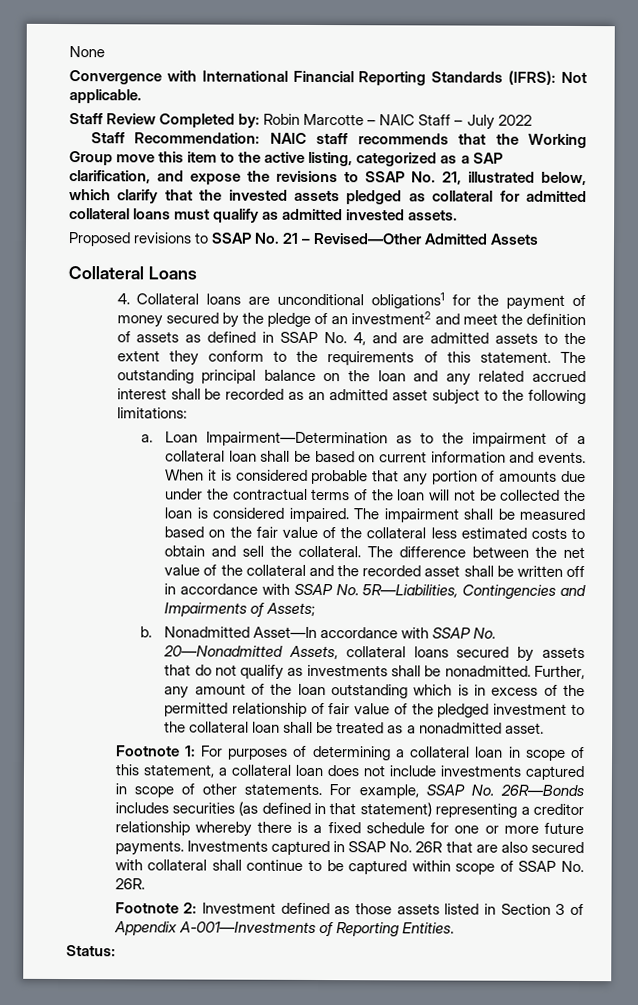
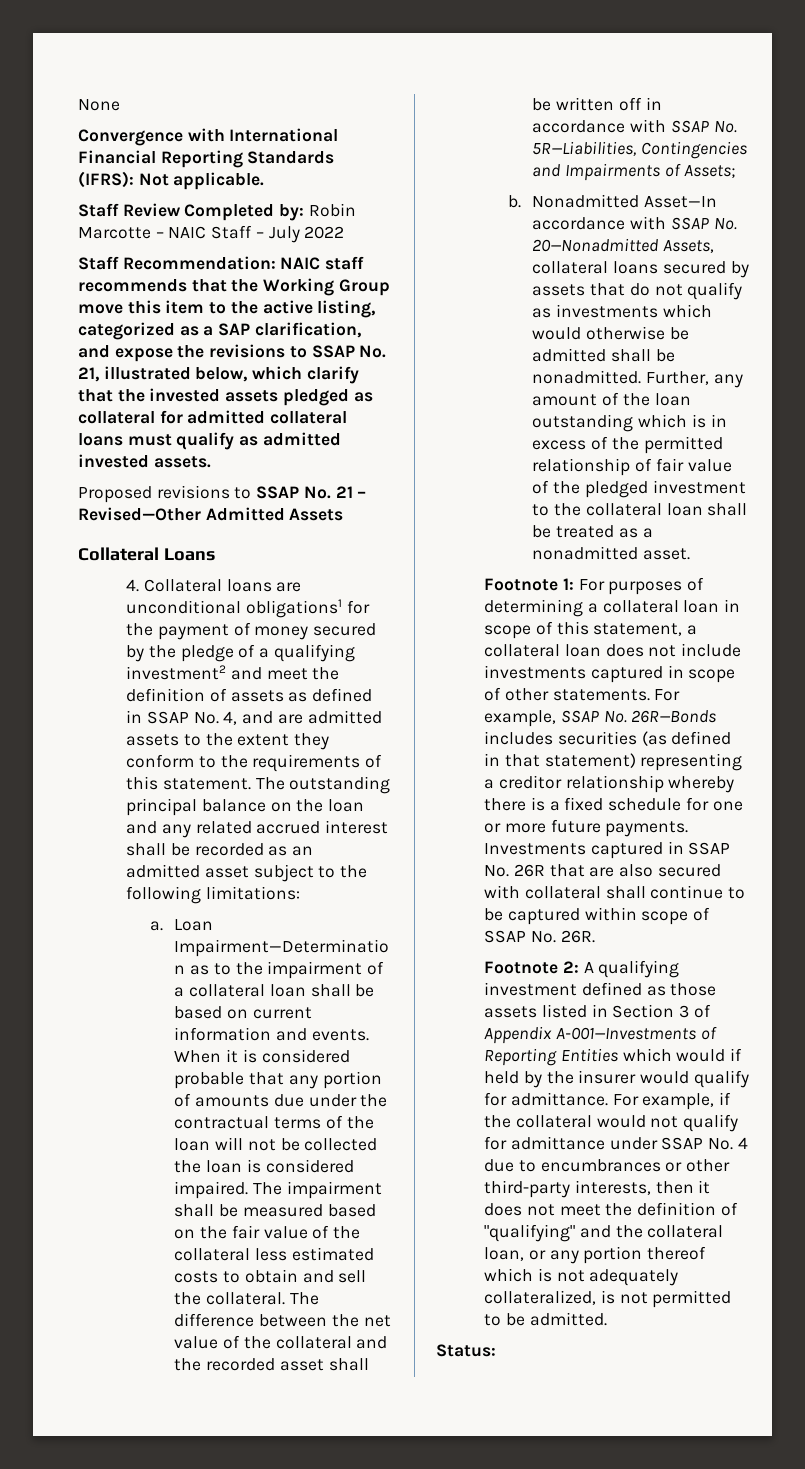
- 4. Collateral loans are unconditional obligations1 for the payment of money secured by the pledge of an investment2 and meet the definition of assets as defined in SSAP No. 4, and are admitted assets to the extent they conform to the requirements of this statement.
+ 4. Collateral loans are unconditional obligations1 for the payment of money secured by the pledge of a qualifying investment2 and meet the definition of assets as defined in SSAP No. 4, and are admitted assets to the extent they conform to the requirements of this statement.
- Nonadmitted Asset—In accordance with SSAP No. 20—Nonadmitted Assets, collateral loans secured by assets that do not qualify as investments shall be nonadmitted.
+ Nonadmitted Asset—In accordance with SSAP No. 20—Nonadmitted Assets, collateral loans secured by assets that do not qualify as investments which would otherwise be admitted shall be nonadmitted.
- Footnote 2: Investment defined as those assets listed in Section 3 of Appendix A-001—Investments of Reporting Entities.
+ Footnote 2: A qualifying investment defined as those assets listed in Section 3 of Appendix A-001—Investments of Reporting Entities which would if held by the insurer would qualify for admittance. For example, if the collateral would not qualify for admittance under SSAP No. 4 due to encumbrances or other third-party interests, then it does not meet the definition of "qualifying" and the collateral loan, or any portion thereof which is not adequately collateralized, is not permitted to be admitted.

